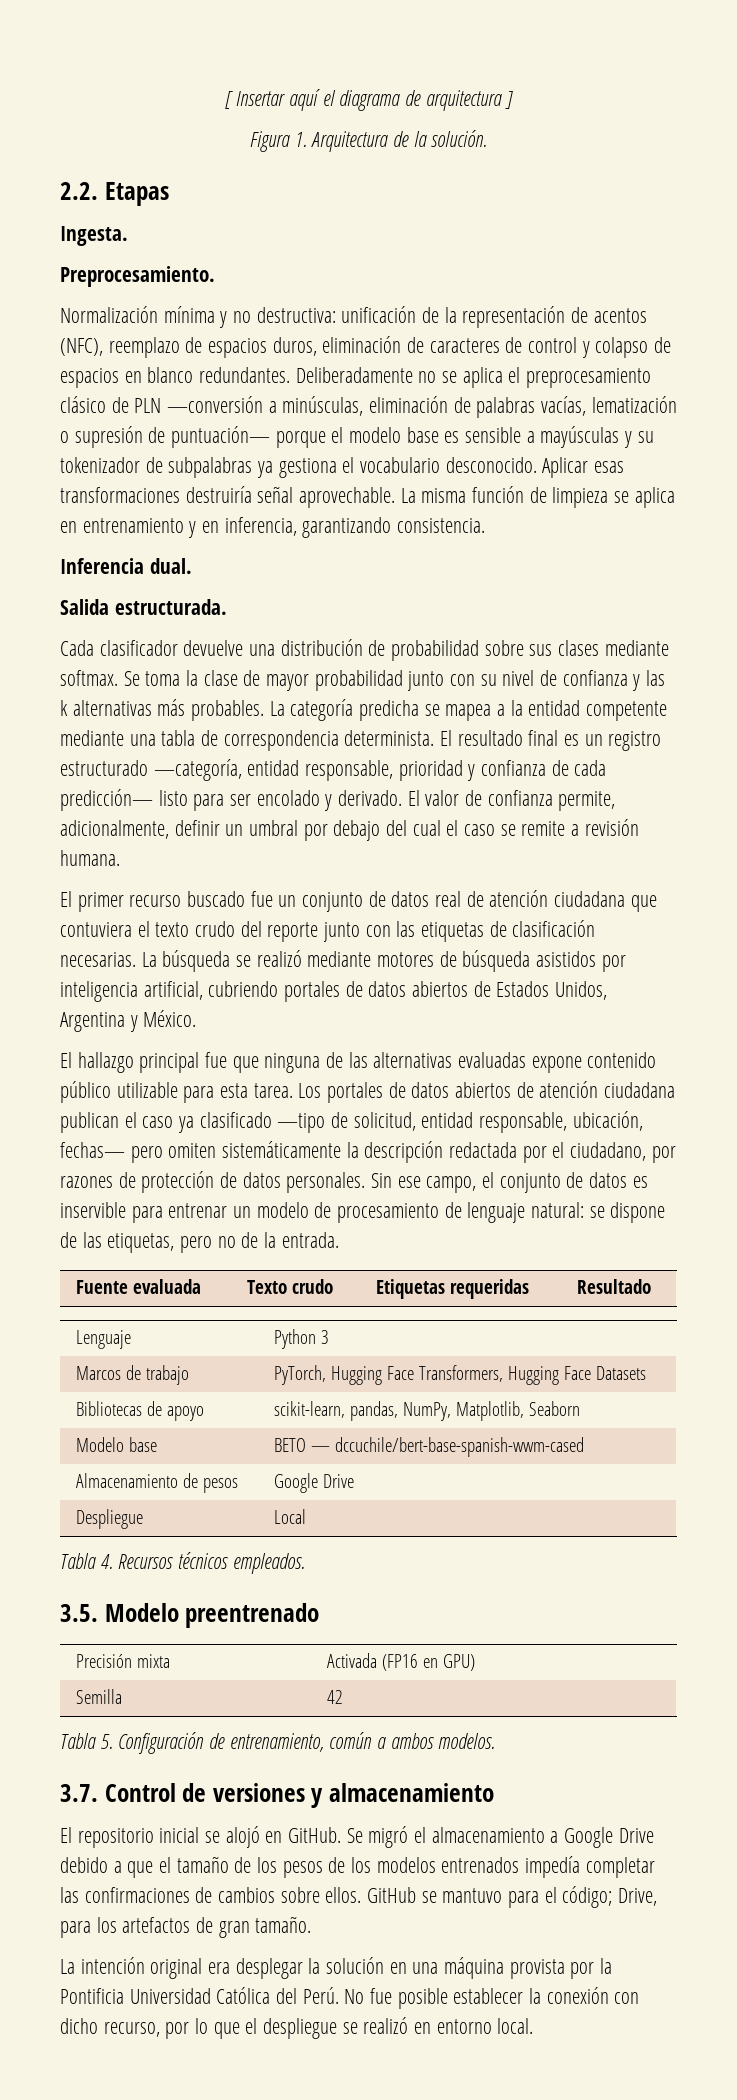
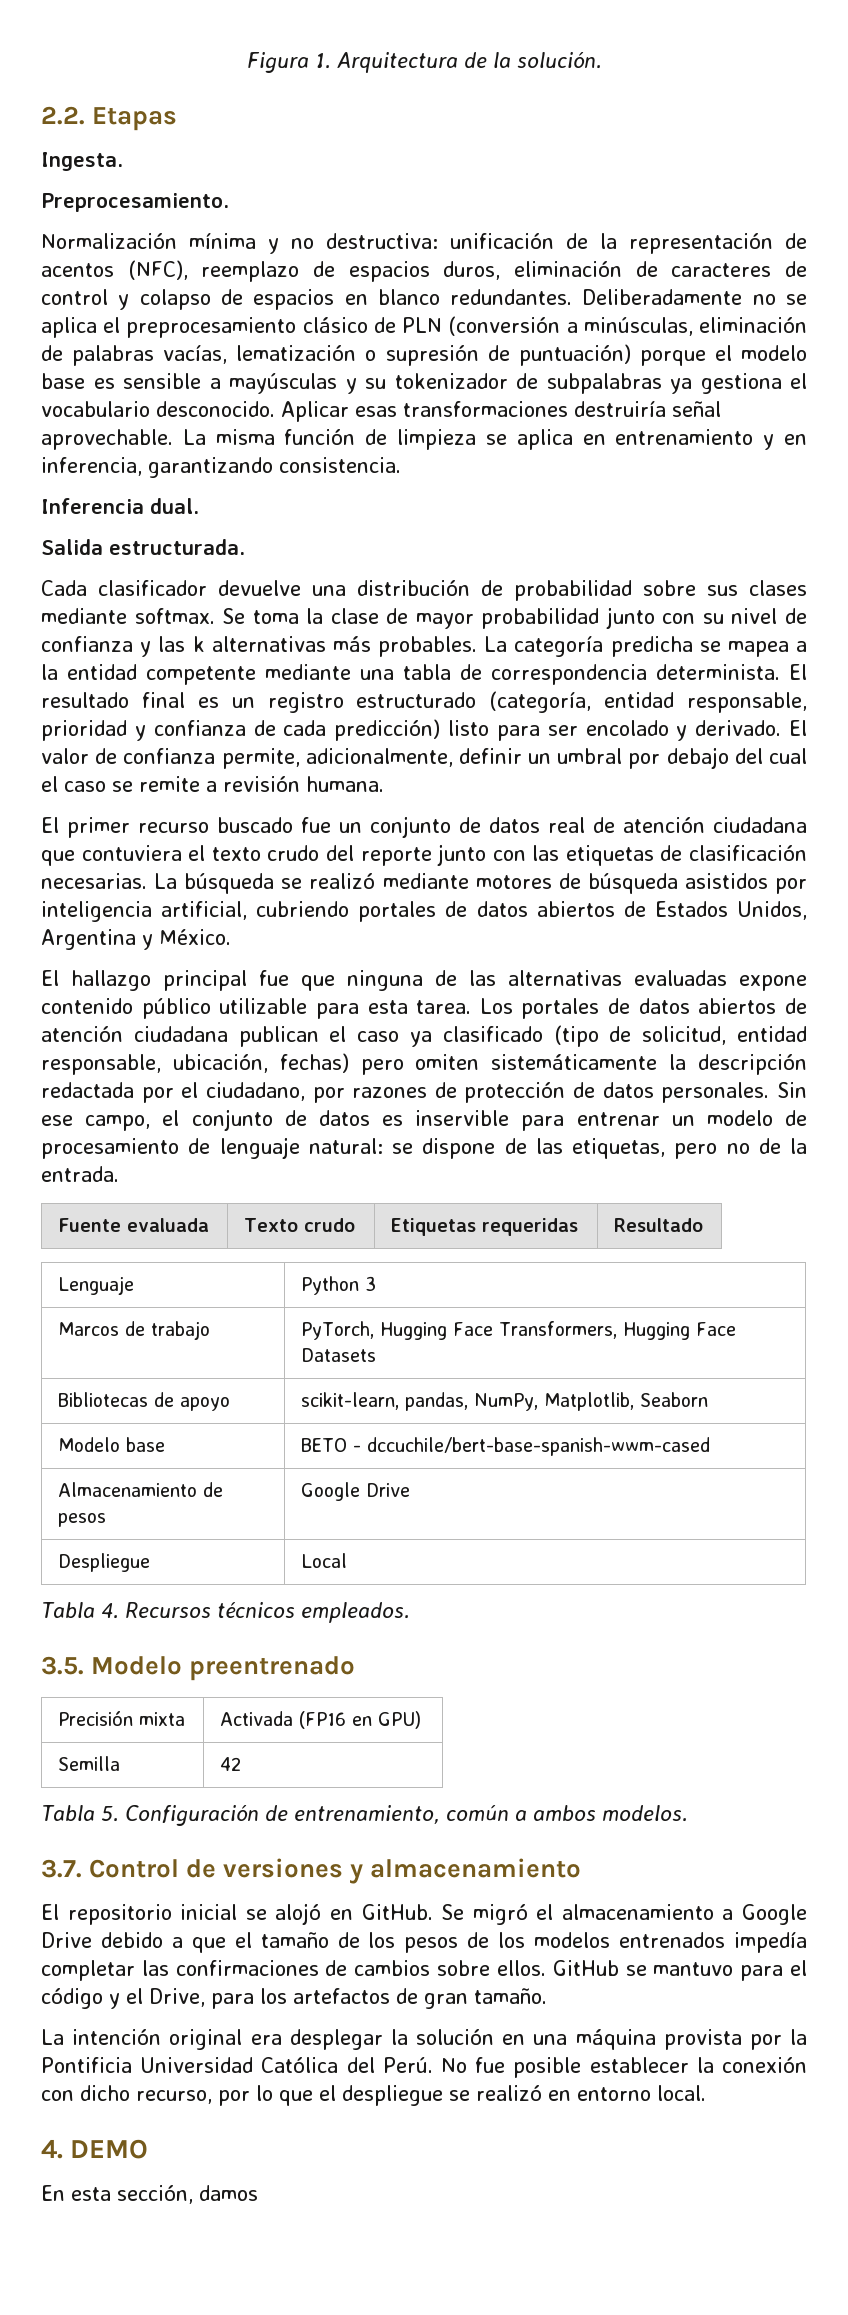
- [ Insertar aquí el diagrama de arquitectura ]
- Deliberadamente no se aplica el preprocesamiento clásico de PLN —conversión a minúsculas, eliminación de palabras vacías, lematización o supresión de puntuación— porque el modelo base es sensible a mayúsculas y su tokenizador de subpalabras ya gestiona el vocabulario desconocido.
+ Deliberadamente no se aplica el preprocesamiento clásico de PLN (conversión a minúsculas, eliminación de palabras vacías, lematización o supresión de puntuación) porque el modelo base es sensible a mayúsculas y su tokenizador de subpalabras ya gestiona el vocabulario desconocido.
- El resultado final es un registro estructurado —categoría, entidad responsable, prioridad y confianza de cada predicción— listo para ser encolado y derivado.
+ El resultado final es un registro estructurado (categoría, entidad responsable, prioridad y confianza de cada predicción) listo para ser encolado y derivado.
- Los portales de datos abiertos de atención ciudadana publican el caso ya clasificado —tipo de solicitud, entidad responsable, ubicación, fechas— pero omiten sistemáticamente la descripción redactada por el ciudadano, por razones de protección de datos personales.
+ Los portales de datos abiertos de atención ciudadana publican el caso ya clasificado (tipo de solicitud, entidad responsable, ubicación, fechas) pero omiten sistemáticamente la descripción redactada por el ciudadano, por razones de protección de datos personales.
- Modelo base | BETO — dccuchile/bert-base-spanish-wwm-cased
+ Modelo base | BETO - dccuchile/bert-base-spanish-wwm-cased
- GitHub se mantuvo para el código; Drive, para los artefactos de gran tamaño.
+ GitHub se mantuvo para el código y el Drive, para los artefactos de gran tamaño.
+ 4. DEMO
+ En esta sección, damos

